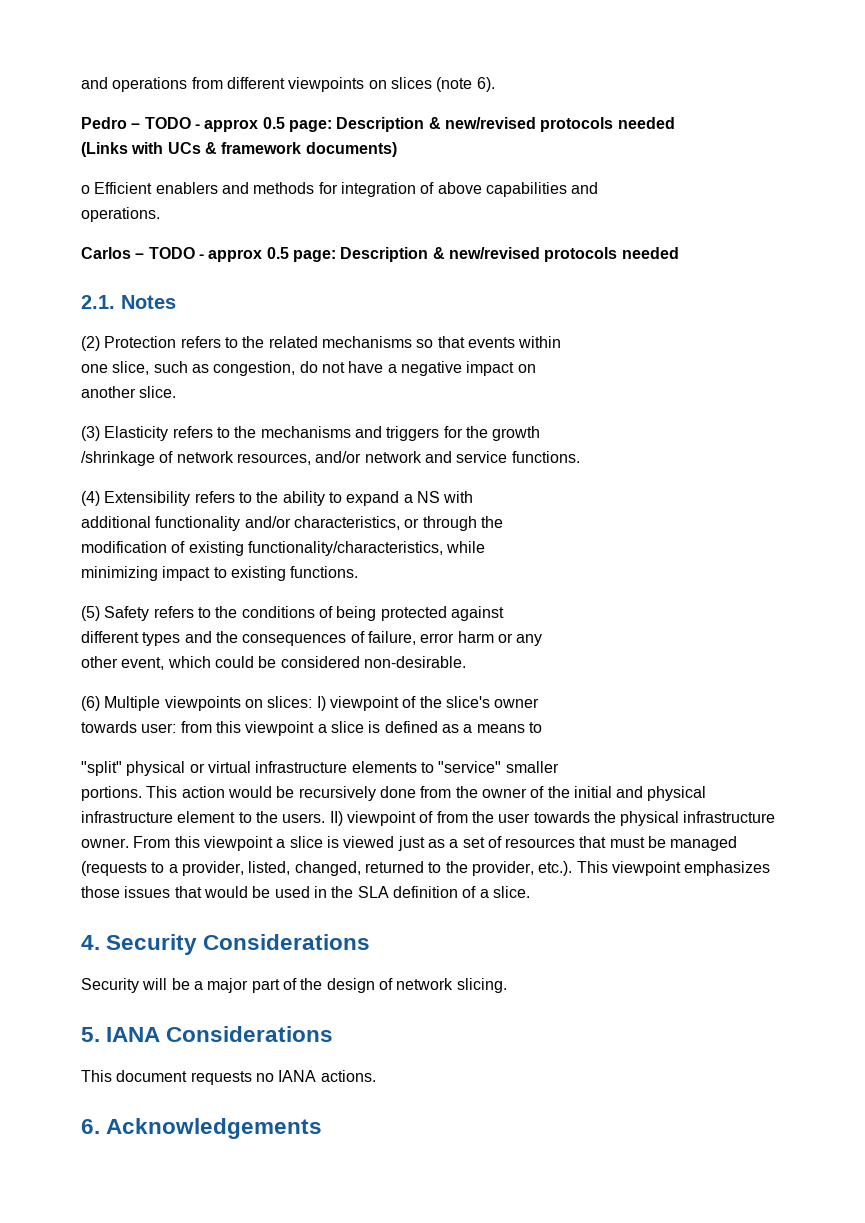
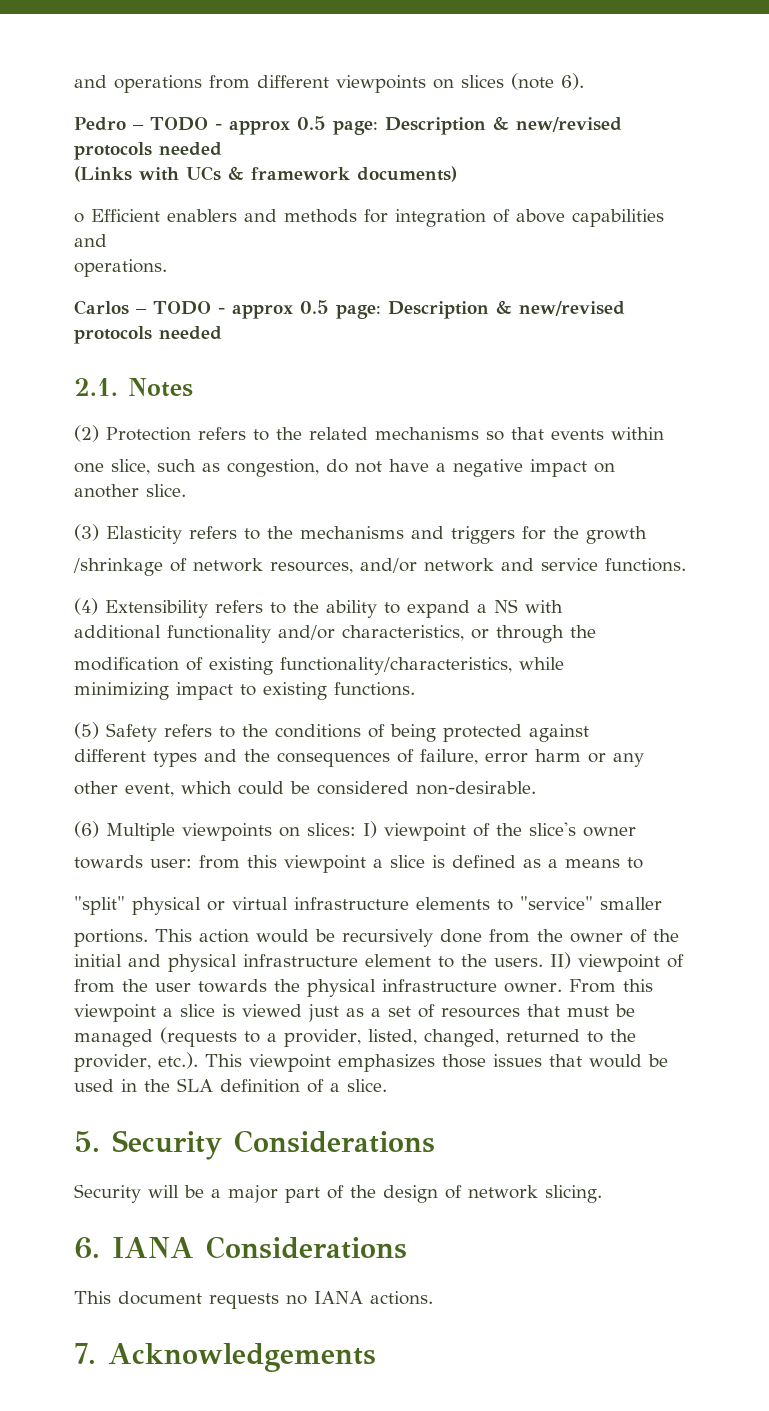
- 4. Security Considerations
+ 5. Security Considerations
- 5. IANA Considerations
+ 6. IANA Considerations
- 6. Acknowledgements
+ 7. Acknowledgements

